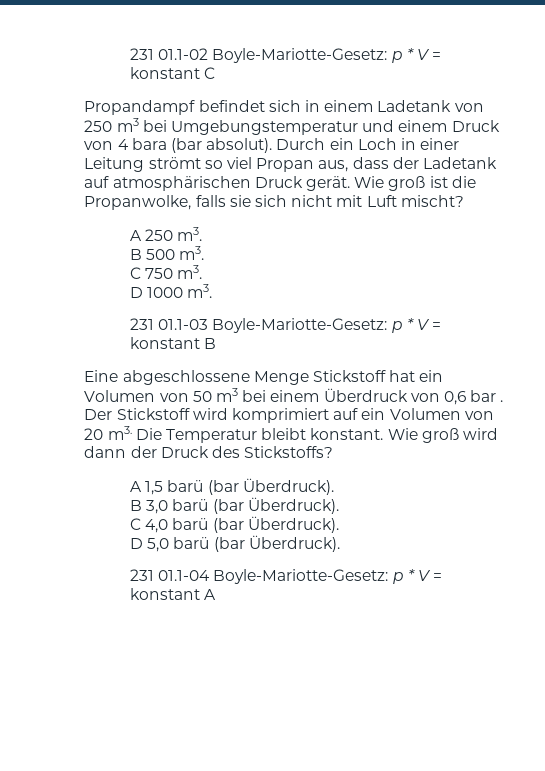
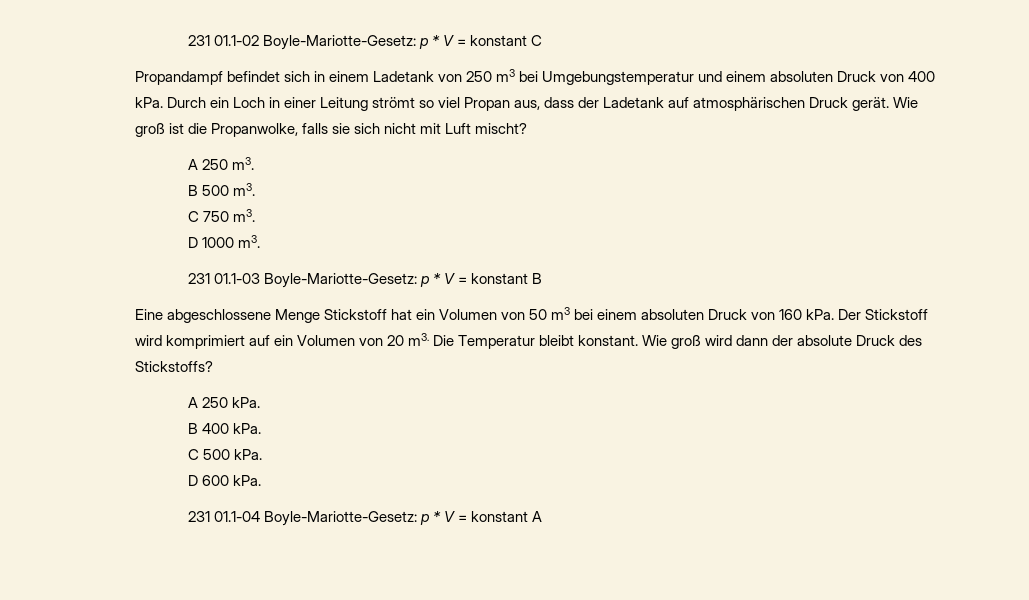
- Propandampf befindet sich in einem Ladetank von 250 m3 bei Umgebungstemperatur und einem Druck von 4 bara (bar absolut).
+ Propandampf befindet sich in einem Ladetank von 250 m3 bei Umgebungstemperatur und einem absoluten Druck von 400 kPa.
- Eine abgeschlossene Menge Stickstoff hat ein Volumen von 50 m3 bei einem Überdruck von 0,6 bar .
+ Eine abgeschlossene Menge Stickstoff hat ein Volumen von 50 m3 bei einem absoluten Druck von 160 kPa.
- Wie groß wird dann der Druck des Stickstoffs?
+ Wie groß wird dann der absolute Druck des Stickstoffs?
- A 1,5 barü (bar Überdruck).
- B 3,0 barü (bar Überdruck).
- C 4,0 barü (bar Überdruck).
- D 5,0 barü (bar Überdruck).
+ A 250 kPa.
+ B 400 kPa.
+ C 500 kPa.
+ D 600 kPa.

